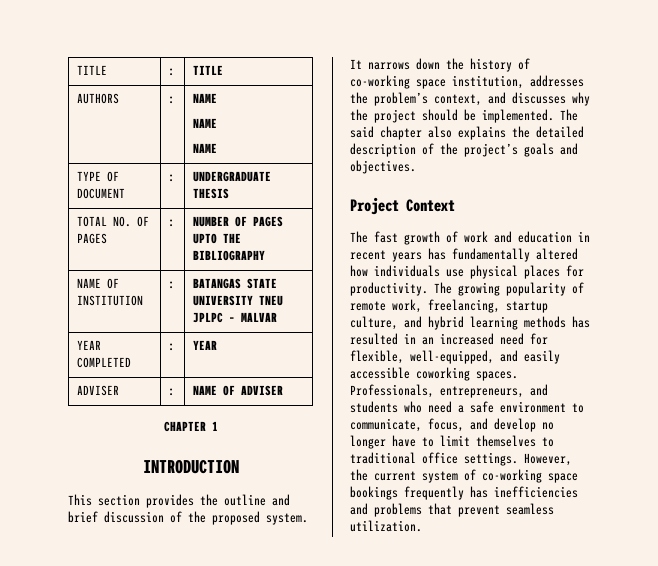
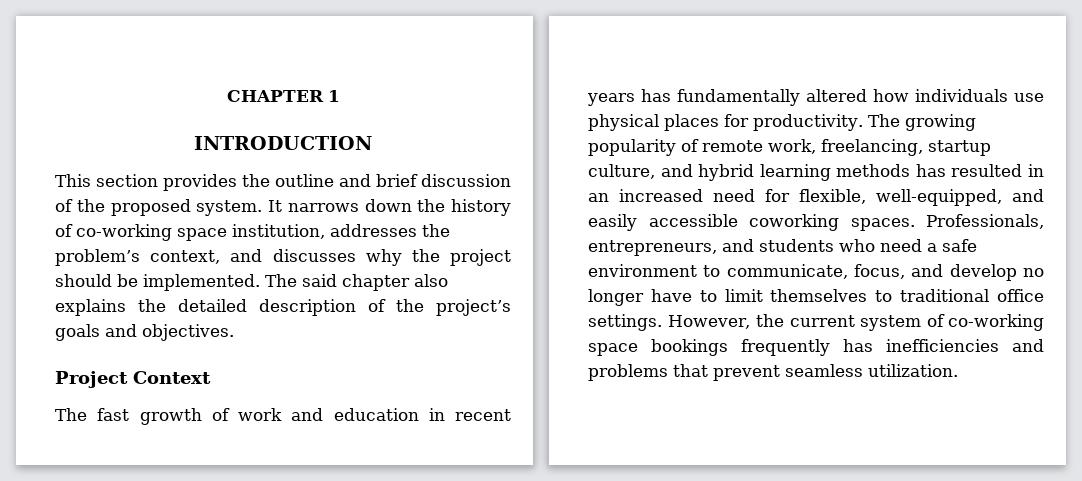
- TITLE | : | TITLE
- AUTHORS | : | NAME
- NAME
- NAME
- TYPE OF DOCUMENT | : | UNDERGRADUATE THESIS
- TOTAL NO. OF PAGES | : | NUMBER OF PAGES UPTO THE BIBLIOGRAPHY
- NAME OF INSTITUTION | : | BATANGAS STATE UNIVERSITY TNEU JPLPC – MALVAR
- YEAR COMPLETED | : | YEAR
- ADVISER | : | NAME OF ADVISER

